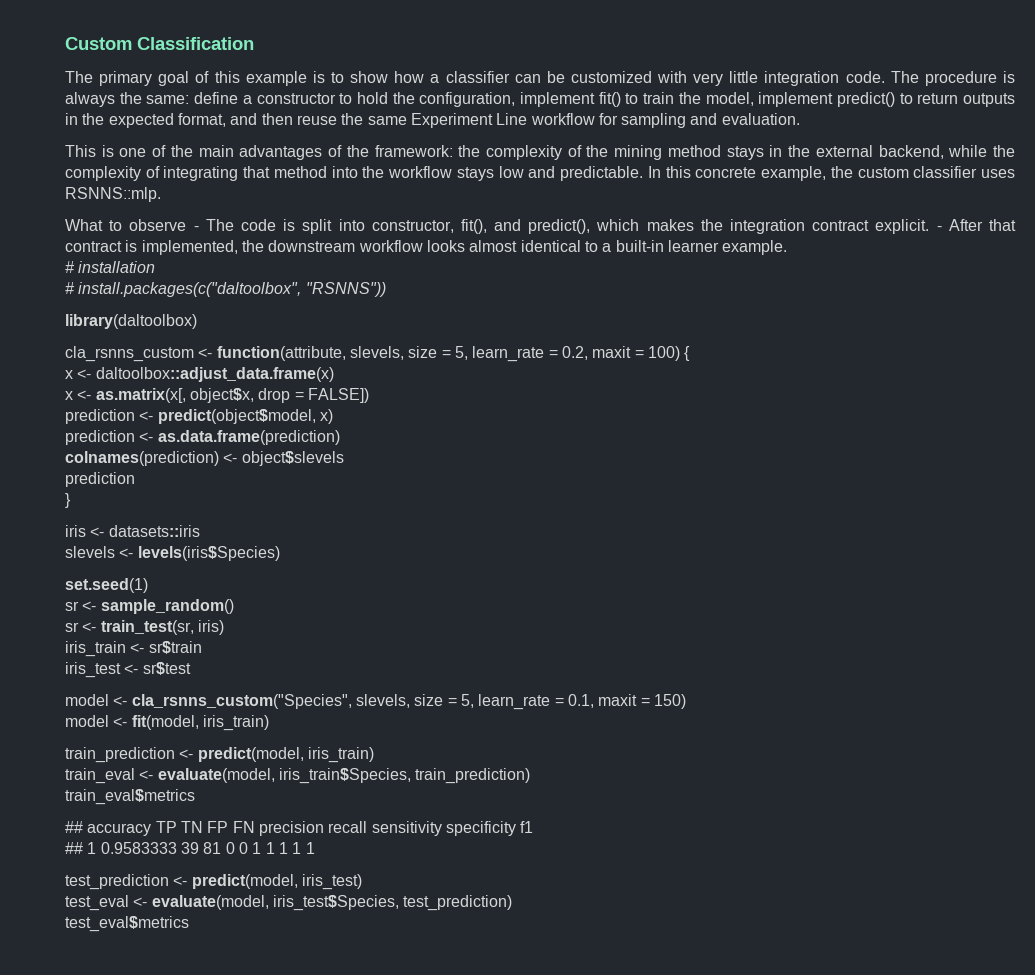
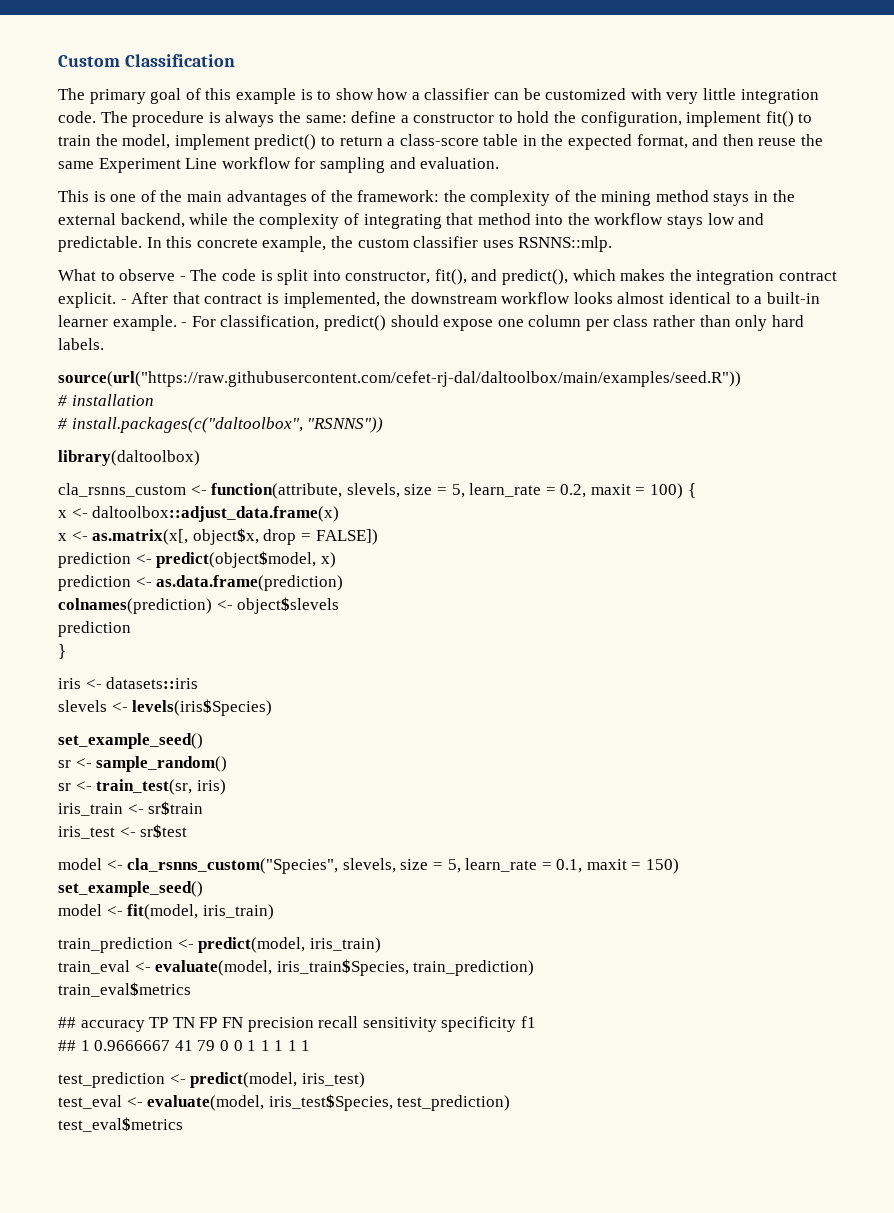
- The procedure is always the same: define a constructor to hold the configuration, implement fit() to train the model, implement predict() to return outputs in the expected format, and then reuse the same Experiment Line workflow for sampling and evaluation.
+ The procedure is always the same: define a constructor to hold the configuration, implement fit() to train the model, implement predict() to return a class-score table in the expected format, and then reuse the same Experiment Line workflow for sampling and evaluation.
+ - For classification, predict() should expose one column per class rather than only hard labels.
+ source(url("https://raw.githubusercontent.com/cefet-rj-dal/daltoolbox/main/examples/seed.R"))
  slevels <- levels(iris$Species)
- set.seed(1)
+ set_example_seed()
  model <- cla_rsnns_custom("Species", slevels, size = 5, learn_rate = 0.1, maxit = 150)
+ set_example_seed()
- ## 1 0.9583333 39 81 0 0 1 1 1 1 1
+ ## 1 0.9666667 41 79 0 0 1 1 1 1 1

